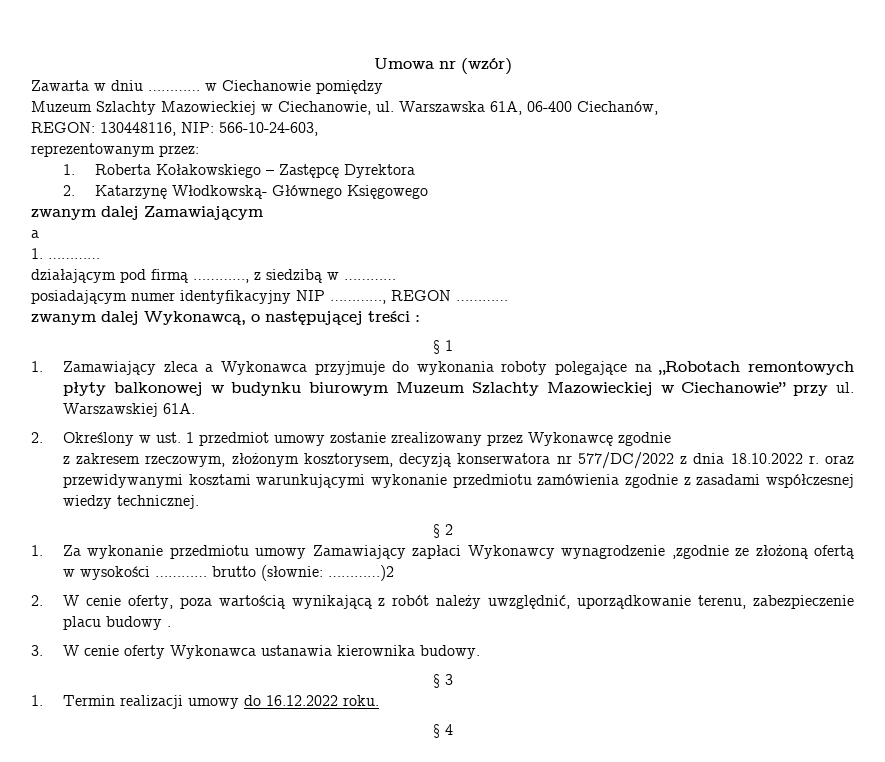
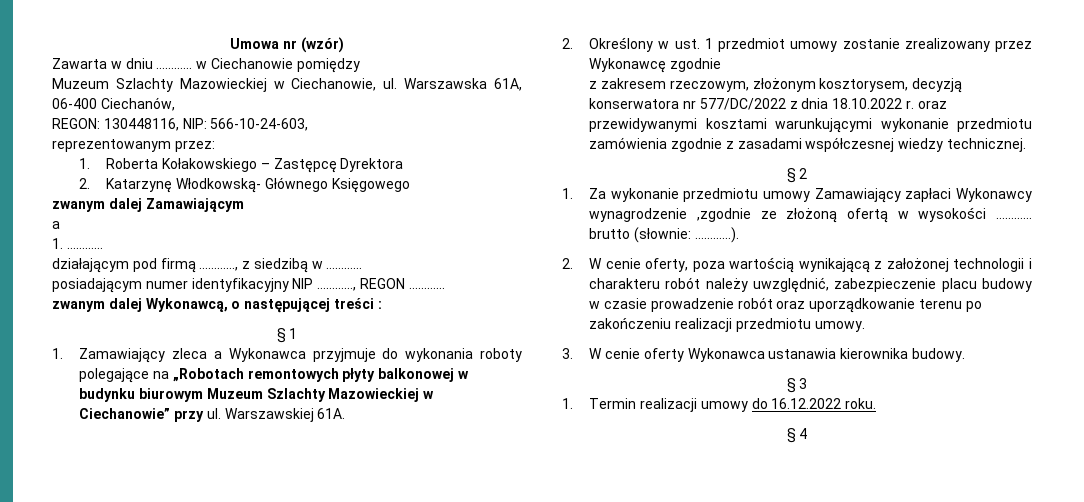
- 1. Za wykonanie przedmiotu umowy Zamawiający zapłaci Wykonawcy wynagrodzenie ,zgodnie ze złożoną ofertą w wysokości ………… brutto (słownie: …………)2
+ 1. Za wykonanie przedmiotu umowy Zamawiający zapłaci Wykonawcy wynagrodzenie ,zgodnie ze złożoną ofertą w wysokości ………… brutto (słownie: …………).
- 2. W cenie oferty, poza wartością wynikającą z robót należy uwzględnić, uporządkowanie terenu, zabezpieczenie placu budowy .
+ 2. W cenie oferty, poza wartością wynikającą z założonej technologii i charakteru robót należy uwzględnić, zabezpieczenie placu budowy w czasie prowadzenie robót oraz uporządkowanie terenu po zakończeniu realizacji przedmiotu umowy.

